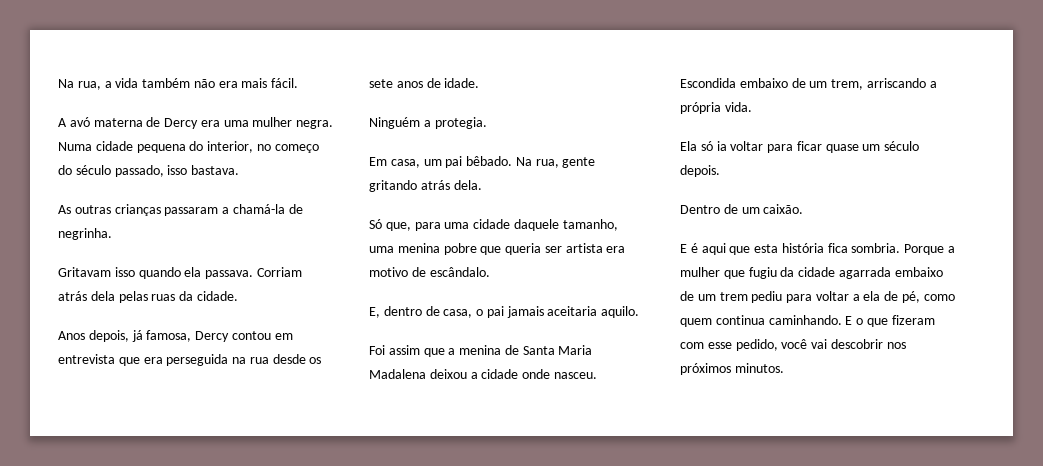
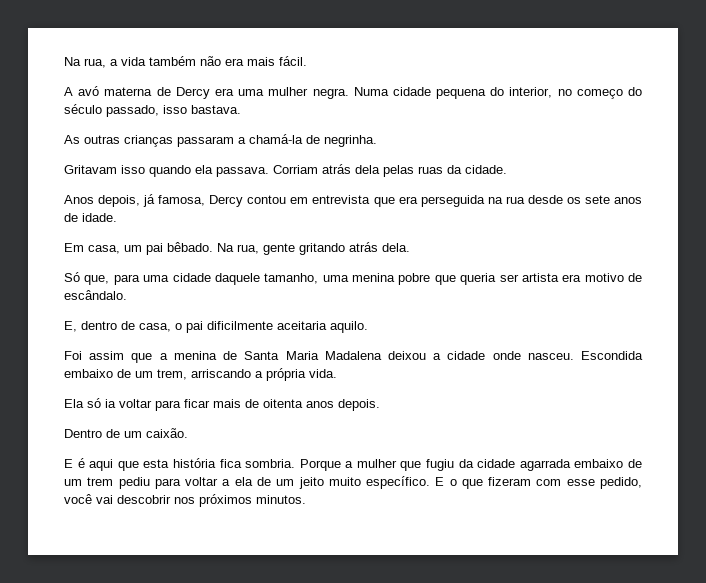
- Ninguém a protegia.
- E, dentro de casa, o pai jamais aceitaria aquilo.
+ E, dentro de casa, o pai dificilmente aceitaria aquilo.
- Ela só ia voltar para ficar quase um século depois.
+ Ela só ia voltar para ficar mais de oitenta anos depois.
- Porque a mulher que fugiu da cidade agarrada embaixo de um trem pediu para voltar a ela de pé, como quem continua caminhando.
+ Porque a mulher que fugiu da cidade agarrada embaixo de um trem pediu para voltar a ela de um jeito muito específico.

